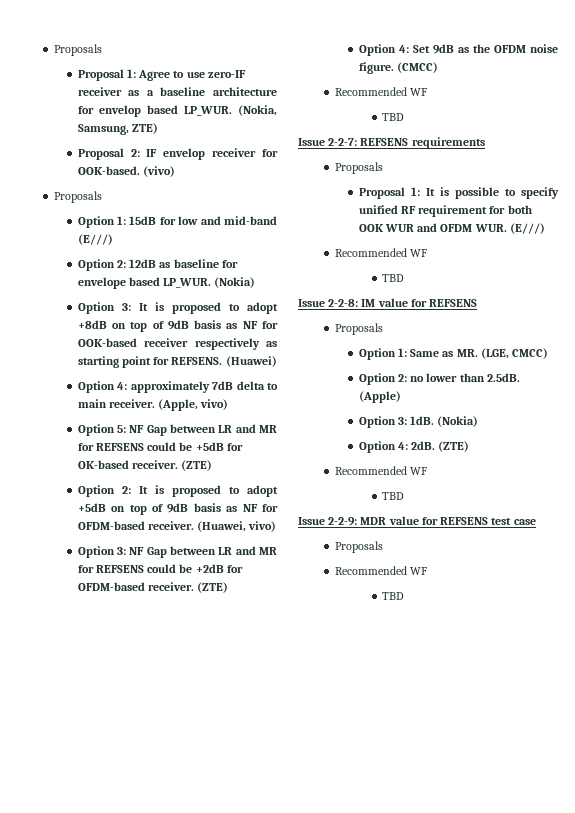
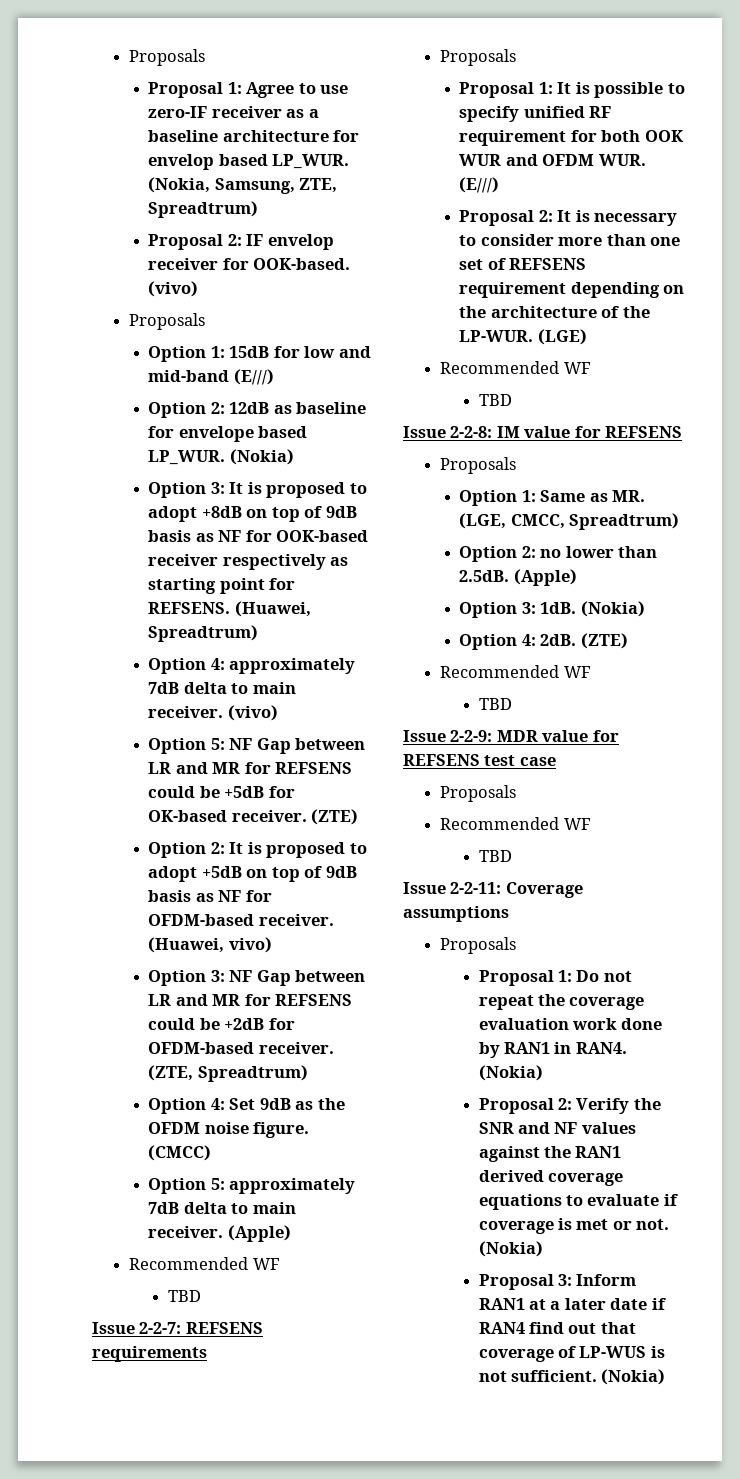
- (Nokia, Samsung, ZTE)
+ (Nokia, Samsung, ZTE, Spreadtrum)
- (Huawei)
+ (Huawei, Spreadtrum)
- Option 4: approximately 7dB delta to main receiver. (Apple, vivo)
+ Option 4: approximately 7dB delta to main receiver. (vivo)
- Option 3: NF Gap between LR and MR for REFSENS could be +2dB for OFDM-based receiver. (ZTE)
+ Option 3: NF Gap between LR and MR for REFSENS could be +2dB for OFDM-based receiver. (ZTE, Spreadtrum)
+ Option 5: approximately 7dB delta to main receiver. (Apple)
+ Proposal 2: It is necessary to consider more than one set of REFSENS requirement depending on the architecture of the LP-WUR. (LGE)
- Option 1: Same as MR. (LGE, CMCC)
+ Option 1: Same as MR. (LGE, CMCC, Spreadtrum)
+ Issue 2-2-11: Coverage assumptions
+ Proposals
+ Proposal 1: Do not repeat the coverage evaluation work done by RAN1 in RAN4. (Nokia)
+ Proposal 2: Verify the SNR and NF values against the RAN1 derived coverage equations to evaluate if coverage is met or not. (Nokia)
+ Proposal 3: Inform RAN1 at a later date if RAN4 find out that coverage of LP-WUS is not sufficient. (Nokia)

